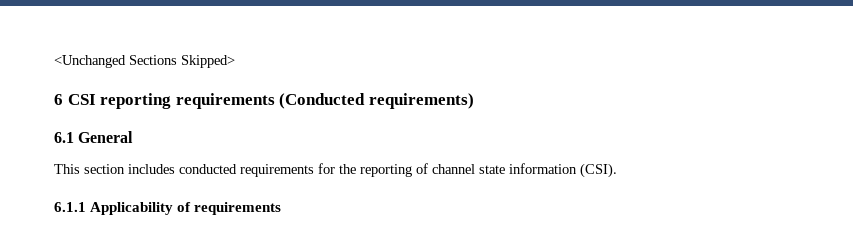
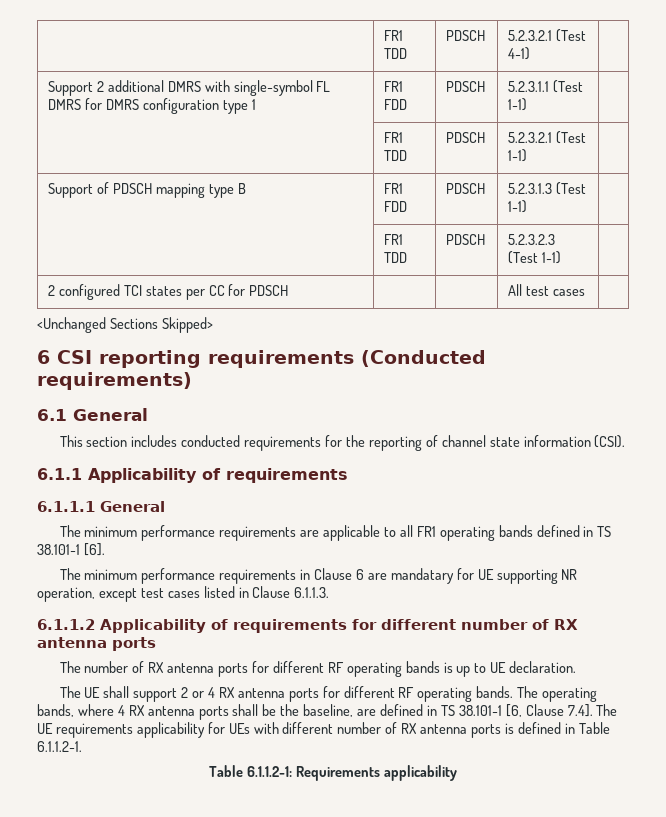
+ | FR1 TDD | PDSCH | 5.2.3.2.1 (Test 4-1) |
+ Support 2 additional DMRS with single-symbol FL DMRS for DMRS configuration type 1 | FR1 FDD | PDSCH | 5.2.3.1.1 (Test 1-1) |
+ | FR1 TDD | PDSCH | 5.2.3.2.1 (Test 1-1) |
+ Support of PDSCH mapping type B | FR1 FDD | PDSCH | 5.2.3.1.3 (Test 1-1) |
+ | FR1 TDD | PDSCH | 5.2.3.2.3 (Test 1-1) |
+ 2 configured TCI states per CC for PDSCH | | | All test cases |
+ 6.1.1.1 General
+ The minimum performance requirements are applicable to all FR1 operating bands defined in TS 38.101-1 [6].
+ The minimum performance requirements in Clause 6 are mandatary for UE supporting NR operation, except test cases listed in Clause 6.1.1.3.
+ 6.1.1.2 Applicability of requirements for different number of RX antenna ports
+ The number of RX antenna ports for different RF operating bands is up to UE declaration.
+ The UE shall support 2 or 4 RX antenna ports for different RF operating bands. The operating bands, where 4 RX antenna ports shall be the baseline, are defined in TS 38.101-1 [6, Clause 7.4]. The UE requirements applicability for UEs with different number of RX antenna ports is defined in Table 6.1.1.2-1.
+ Table 6.1.1.2-1: Requirements applicability

